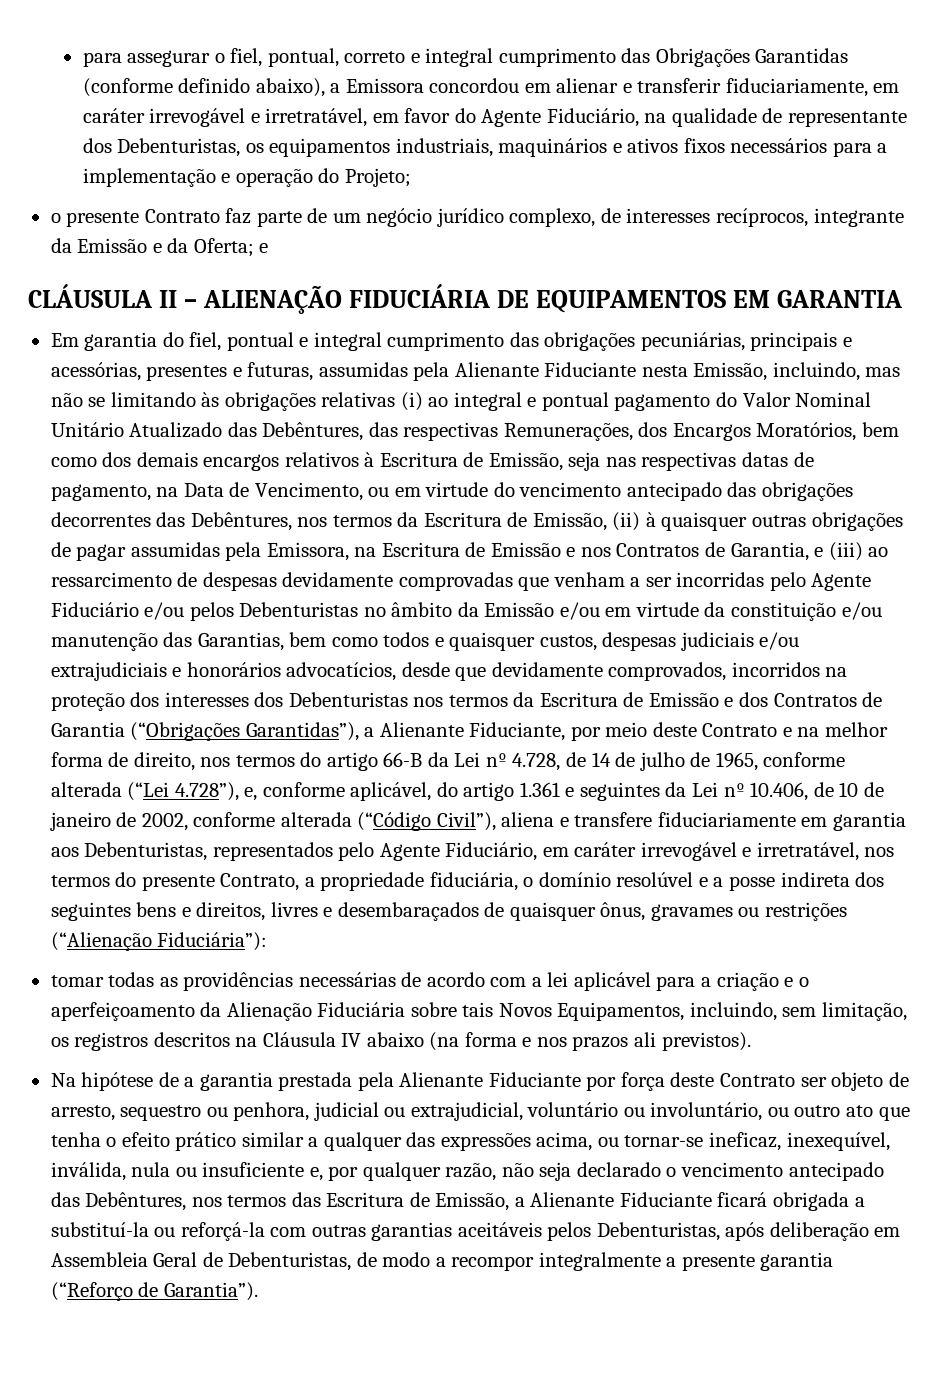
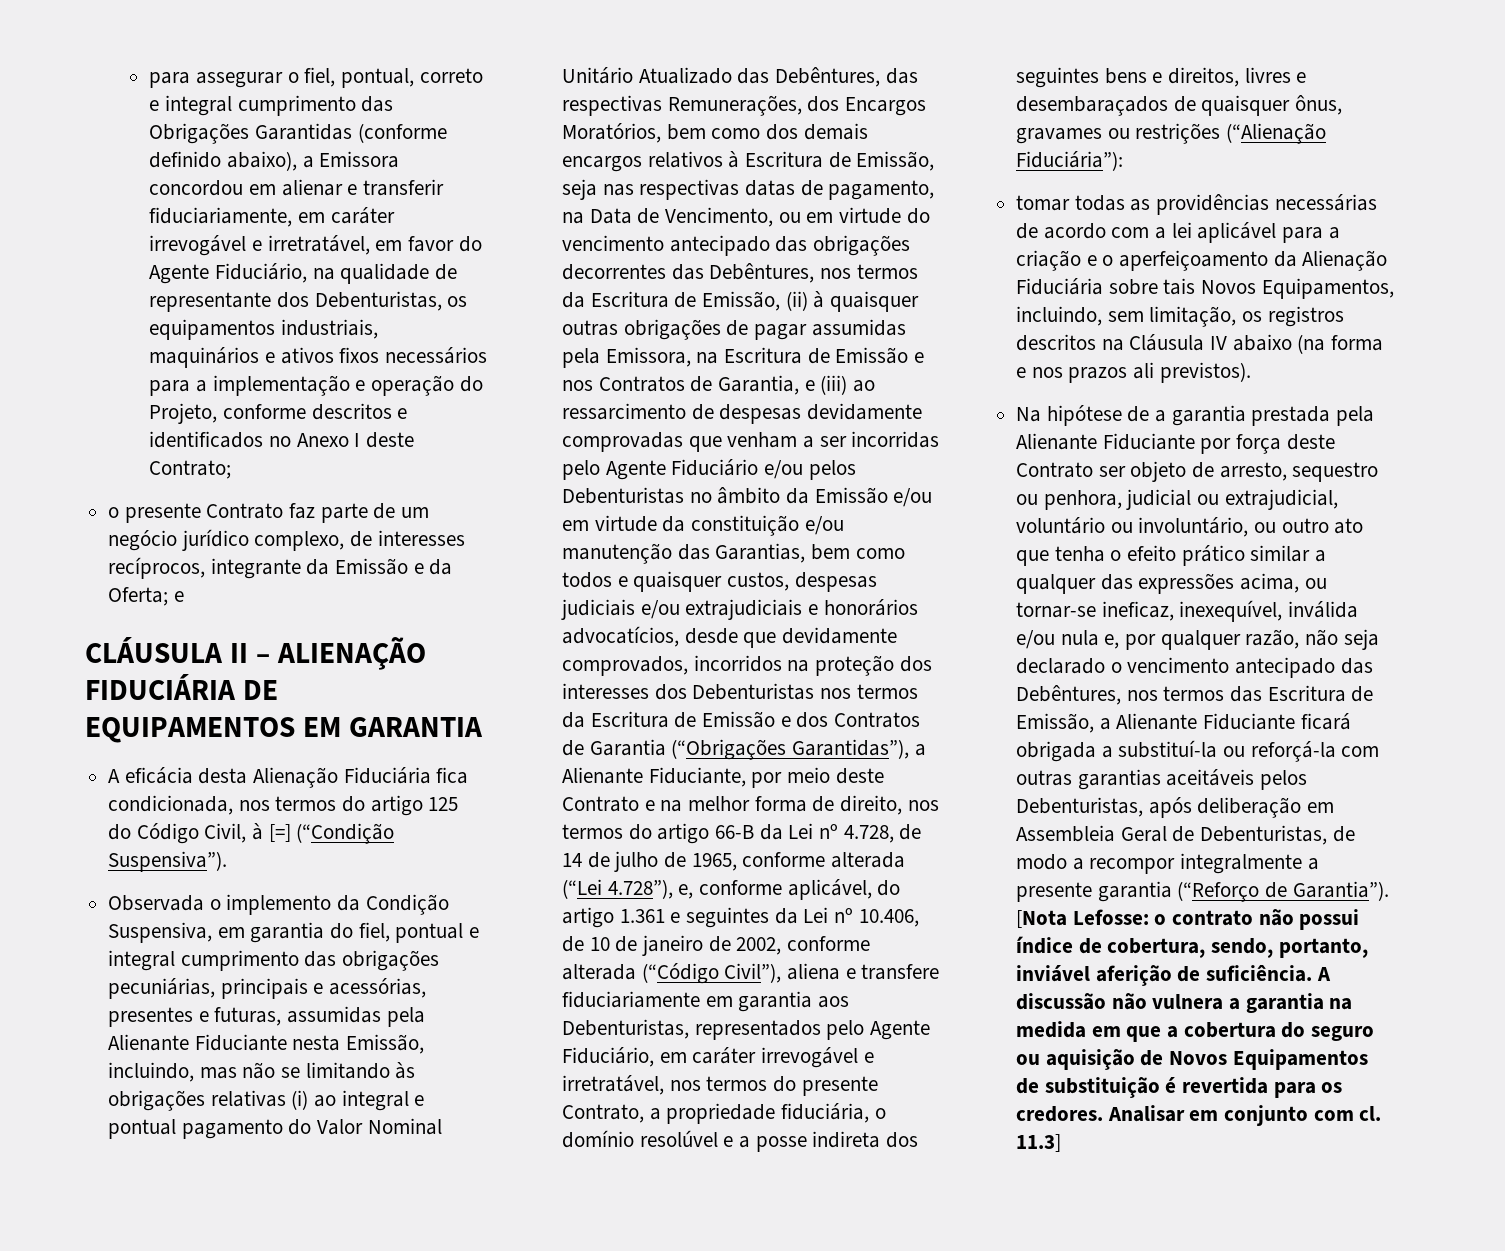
- para assegurar o fiel, pontual, correto e integral cumprimento das Obrigações Garantidas (conforme definido abaixo), a Emissora concordou em alienar e transferir fiduciariamente, em caráter irrevogável e irretratável, em favor do Agente Fiduciário, na qualidade de representante dos Debenturistas, os equipamentos industriais, maquinários e ativos fixos necessários para a implementação e operação do Projeto;
+ para assegurar o fiel, pontual, correto e integral cumprimento das Obrigações Garantidas (conforme definido abaixo), a Emissora concordou em alienar e transferir fiduciariamente, em caráter irrevogável e irretratável, em favor do Agente Fiduciário, na qualidade de representante dos Debenturistas, os equipamentos industriais, maquinários e ativos fixos necessários para a implementação e operação do Projeto, conforme descritos e identificados no Anexo I deste Contrato;
- Em garantia do fiel, pontual e integral cumprimento das obrigações pecuniárias, principais e acessórias, presentes e futuras, assumidas pela Alienante Fiduciante nesta Emissão, incluindo, mas não se limitando às obrigações relativas (i) ao integral e pontual pagamento do Valor Nominal Unitário Atualizado das Debêntures, das respectivas Remunerações, dos Encargos Moratórios, bem como dos demais encargos relativos à Escritura de Emissão, seja nas respectivas datas de pagamento, na Data de Vencimento, ou em virtude do vencimento antecipado das obrigações decorrentes das Debêntures, nos termos da Escritura de Emissão, (ii) à quaisquer outras obrigações de pagar assumidas pela Emissora, na Escritura de Emissão e nos Contratos de Garantia, e (iii) ao ressarcimento de despesas devidamente comprovadas que venham a ser incorridas pelo Agente Fiduciário e/ou pelos Debenturistas no âmbito da Emissão e/ou em virtude da constituição e/ou manutenção das Garantias, bem como todos e quaisquer custos, despesas judiciais e/ou extrajudiciais e honorários advocatícios, desde que devidamente comprovados, incorridos na proteção dos interesses dos Debenturistas nos termos da Escritura de Emissão e dos Contratos de Garantia (“Obrigações Garantidas”), a Alienante Fiduciante, por meio deste Contrato e na melhor forma de direito, nos termos do artigo 66-B da Lei nº 4.728, de 14 de julho de 1965, conforme alterada (“Lei 4.728”), e, conforme aplicável, do artigo 1.361 e seguintes da Lei nº 10.406, de 10 de janeiro de 2002, conforme alterada (“Código Civil”), aliena e transfere fiduciariamente em garantia aos Debenturistas, representados pelo Agente Fiduciário, em caráter irrevogável e irretratável, nos termos do presente Contrato, a propriedade fiduciária, o domínio resolúvel e a posse indireta dos seguintes bens e direitos, livres e desembaraçados de quaisquer ônus, gravames ou restrições (“Alienação Fiduciária”):
+ A eficácia desta Alienação Fiduciária fica condicionada, nos termos do artigo 125 do Código Civil, à [=] (“Condição Suspensiva”).
+ Observada o implemento da Condição Suspensiva, em garantia do fiel, pontual e integral cumprimento das obrigações pecuniárias, principais e acessórias, presentes e futuras, assumidas pela Alienante Fiduciante nesta Emissão, incluindo, mas não se limitando às obrigações relativas (i) ao integral e pontual pagamento do Valor Nominal Unitário Atualizado das Debêntures, das respectivas Remunerações, dos Encargos Moratórios, bem como dos demais encargos relativos à Escritura de Emissão, seja nas respectivas datas de pagamento, na Data de Vencimento, ou em virtude do vencimento antecipado das obrigações decorrentes das Debêntures, nos termos da Escritura de Emissão, (ii) à quaisquer outras obrigações de pagar assumidas pela Emissora, na Escritura de Emissão e nos Contratos de Garantia, e (iii) ao ressarcimento de despesas devidamente comprovadas que venham a ser incorridas pelo Agente Fiduciário e/ou pelos Debenturistas no âmbito da Emissão e/ou em virtude da constituição e/ou manutenção das Garantias, bem como todos e quaisquer custos, despesas judiciais e/ou extrajudiciais e honorários advocatícios, desde que devidamente comprovados, incorridos na proteção dos interesses dos Debenturistas nos termos da Escritura de Emissão e dos Contratos de Garantia (“Obrigações Garantidas”), a Alienante Fiduciante, por meio deste Contrato e na melhor forma de direito, nos termos do artigo 66-B da Lei nº 4.728, de 14 de julho de 1965, conforme alterada (“Lei 4.728”), e, conforme aplicável, do artigo 1.361 e seguintes da Lei nº 10.406, de 10 de janeiro de 2002, conforme alterada (“Código Civil”), aliena e transfere fiduciariamente em garantia aos Debenturistas, representados pelo Agente Fiduciário, em caráter irrevogável e irretratável, nos termos do presente Contrato, a propriedade fiduciária, o domínio resolúvel e a posse indireta dos seguintes bens e direitos, livres e desembaraçados de quaisquer ônus, gravames ou restrições (“Alienação Fiduciária”):
- Na hipótese de a garantia prestada pela Alienante Fiduciante por força deste Contrato ser objeto de arresto, sequestro ou penhora, judicial ou extrajudicial, voluntário ou involuntário, ou outro ato que tenha o efeito prático similar a qualquer das expressões acima, ou tornar-se ineficaz, inexequível, inválida, nula ou insuficiente e, por qualquer razão, não seja declarado o vencimento antecipado das Debêntures, nos termos das Escritura de Emissão, a Alienante Fiduciante ficará obrigada a substituí-la ou reforçá-la com outras garantias aceitáveis pelos Debenturistas, após deliberação em Assembleia Geral de Debenturistas, de modo a recompor integralmente a presente garantia (“Reforço de Garantia”).
+ Na hipótese de a garantia prestada pela Alienante Fiduciante por força deste Contrato ser objeto de arresto, sequestro ou penhora, judicial ou extrajudicial, voluntário ou involuntário, ou outro ato que tenha o efeito prático similar a qualquer das expressões acima, ou tornar-se ineficaz, inexequível, inválida e/ou nula e, por qualquer razão, não seja declarado o vencimento antecipado das Debêntures, nos termos das Escritura de Emissão, a Alienante Fiduciante ficará obrigada a substituí-la ou reforçá-la com outras garantias aceitáveis pelos Debenturistas, após deliberação em Assembleia Geral de Debenturistas, de modo a recompor integralmente a presente garantia (“Reforço de Garantia”).
+ [Nota Lefosse: o contrato não possui índice de cobertura, sendo, portanto, inviável aferição de suficiência. A discussão não vulnera a garantia na medida em que a cobertura do seguro ou aquisição de Novos Equipamentos de substituição é revertida para os credores. Analisar em conjunto com cl. 11.3]

